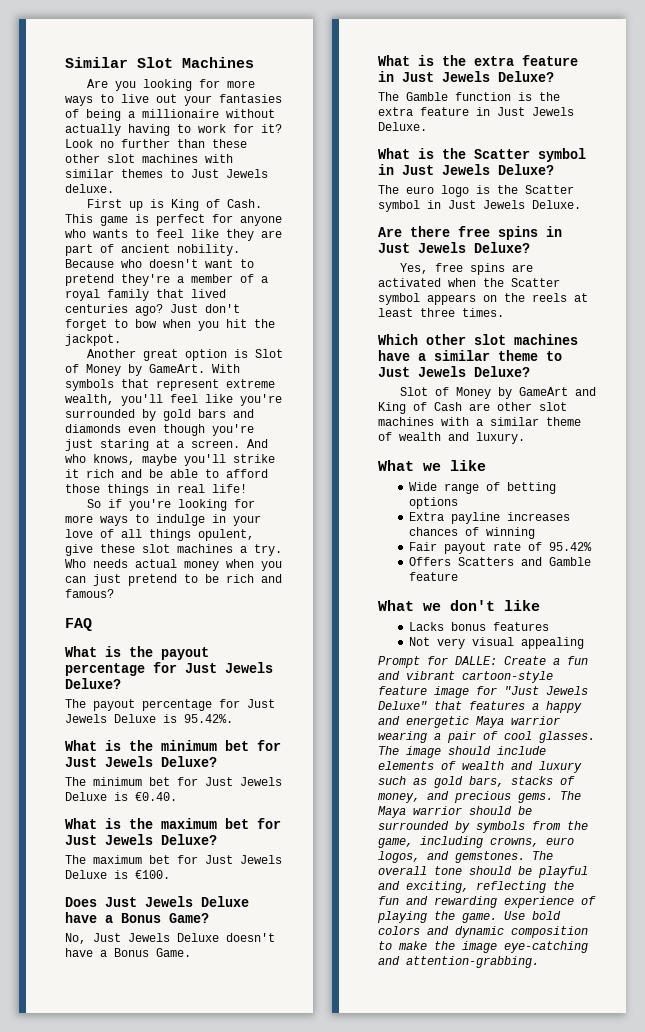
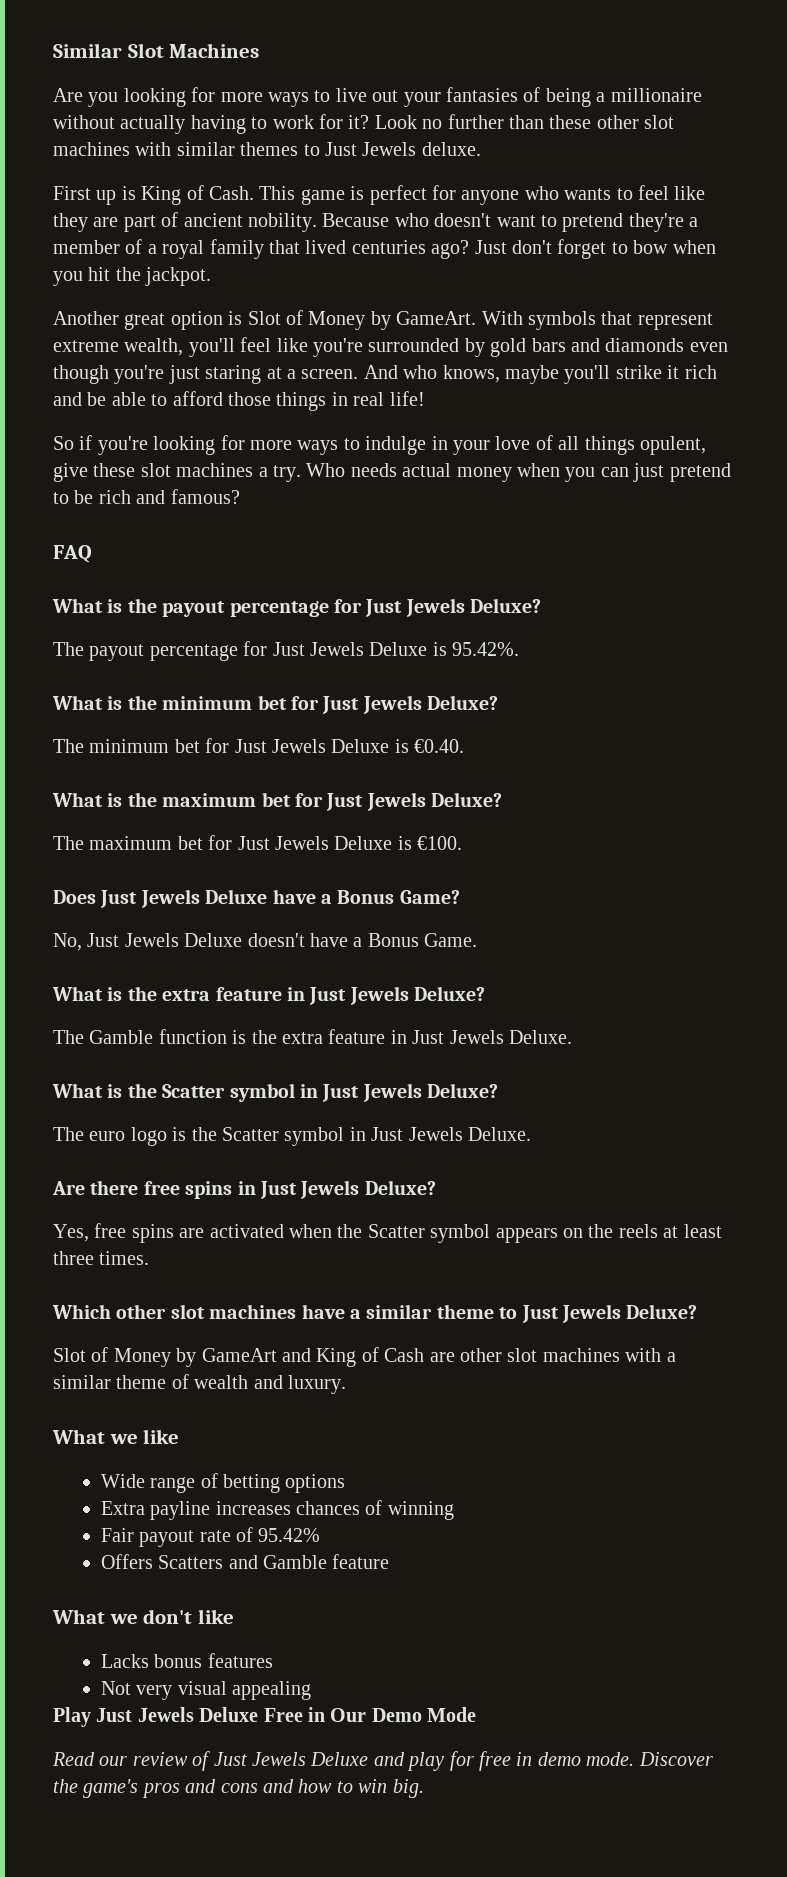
- Prompt for DALLE: Create a fun and vibrant cartoon-style feature image for "Just Jewels Deluxe" that features a happy and energetic Maya warrior wearing a pair of cool glasses. The image should include elements of wealth and luxury such as gold bars, stacks of money, and precious gems. The Maya warrior should be surrounded by symbols from the game, including crowns, euro logos, and gemstones. The overall tone should be playful and exciting, reflecting the fun and rewarding experience of playing the game. Use bold colors and dynamic composition to make the image eye-catching and attention-grabbing.
+ Play Just Jewels Deluxe Free in Our Demo Mode
+ Read our review of Just Jewels Deluxe and play for free in demo mode. Discover the game's pros and cons and how to win big.

